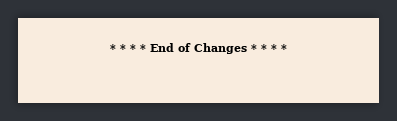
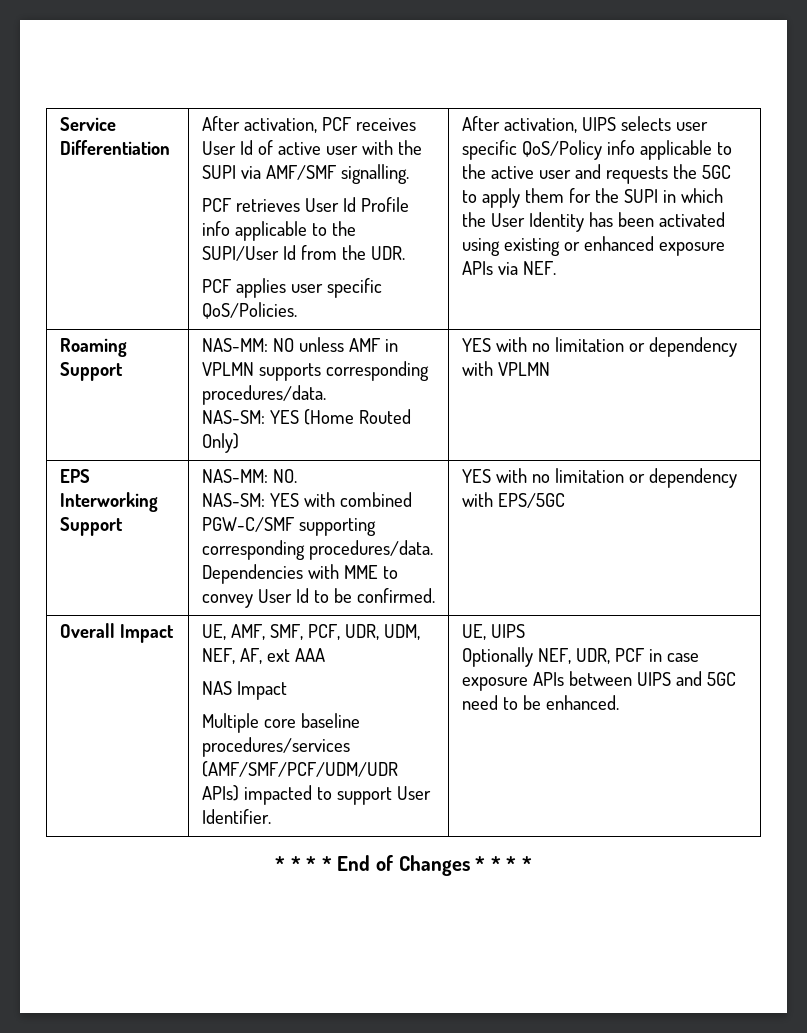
+ Service Differentiation | After activation, PCF receives User Id of active user with the SUPI via AMF/SMF signalling.
+ PCF retrieves User Id Profile info applicable to the SUPI/User Id from the UDR.
+ PCF applies user specific QoS/Policies. | After activation, UIPS selects user specific QoS/Policy info applicable to the active user and requests the 5GC to apply them for the SUPI in which the User Identity has been activated using existing or enhanced exposure APIs via NEF.
+ Roaming Support | NAS-MM: NO unless AMF in VPLMN supports corresponding procedures/data.
+ NAS-SM: YES (Home Routed Only) | YES with no limitation or dependency with VPLMN
+ EPS Interworking Support | NAS-MM: NO.
+ NAS-SM: YES with combined PGW-C/SMF supporting corresponding procedures/data. Dependencies with MME to convey User Id to be confirmed. | YES with no limitation or dependency with EPS/5GC
+ Overall Impact | UE, AMF, SMF, PCF, UDR, UDM, NEF, AF, ext AAA
+ NAS Impact
+ Multiple core baseline procedures/services (AMF/SMF/PCF/UDM/UDR APIs) impacted to support User Identifier. | UE, UIPS
+ Optionally NEF, UDR, PCF in case exposure APIs between UIPS and 5GC need to be enhanced.

